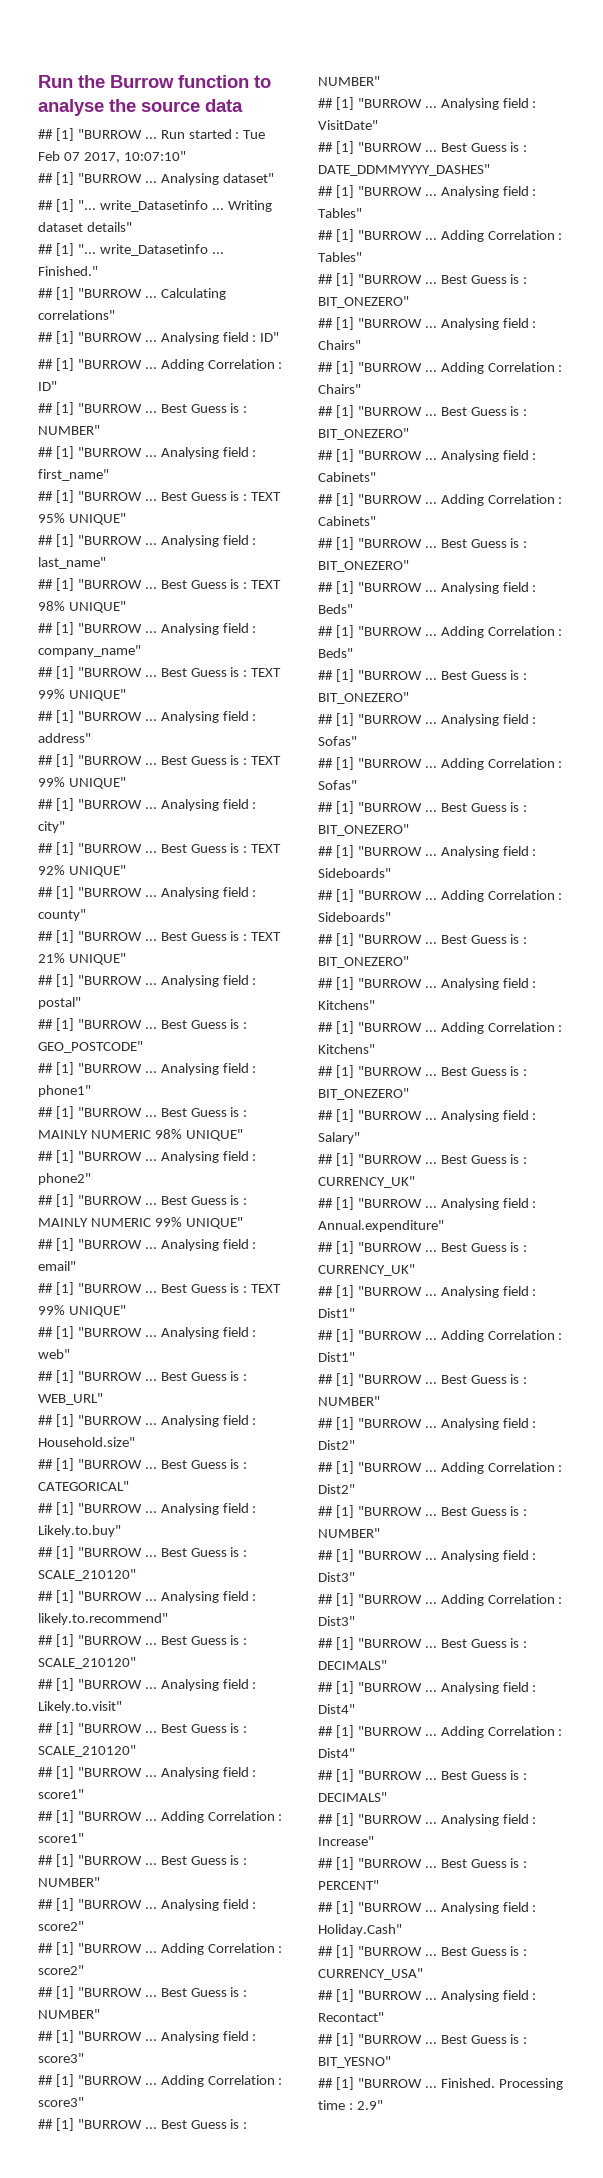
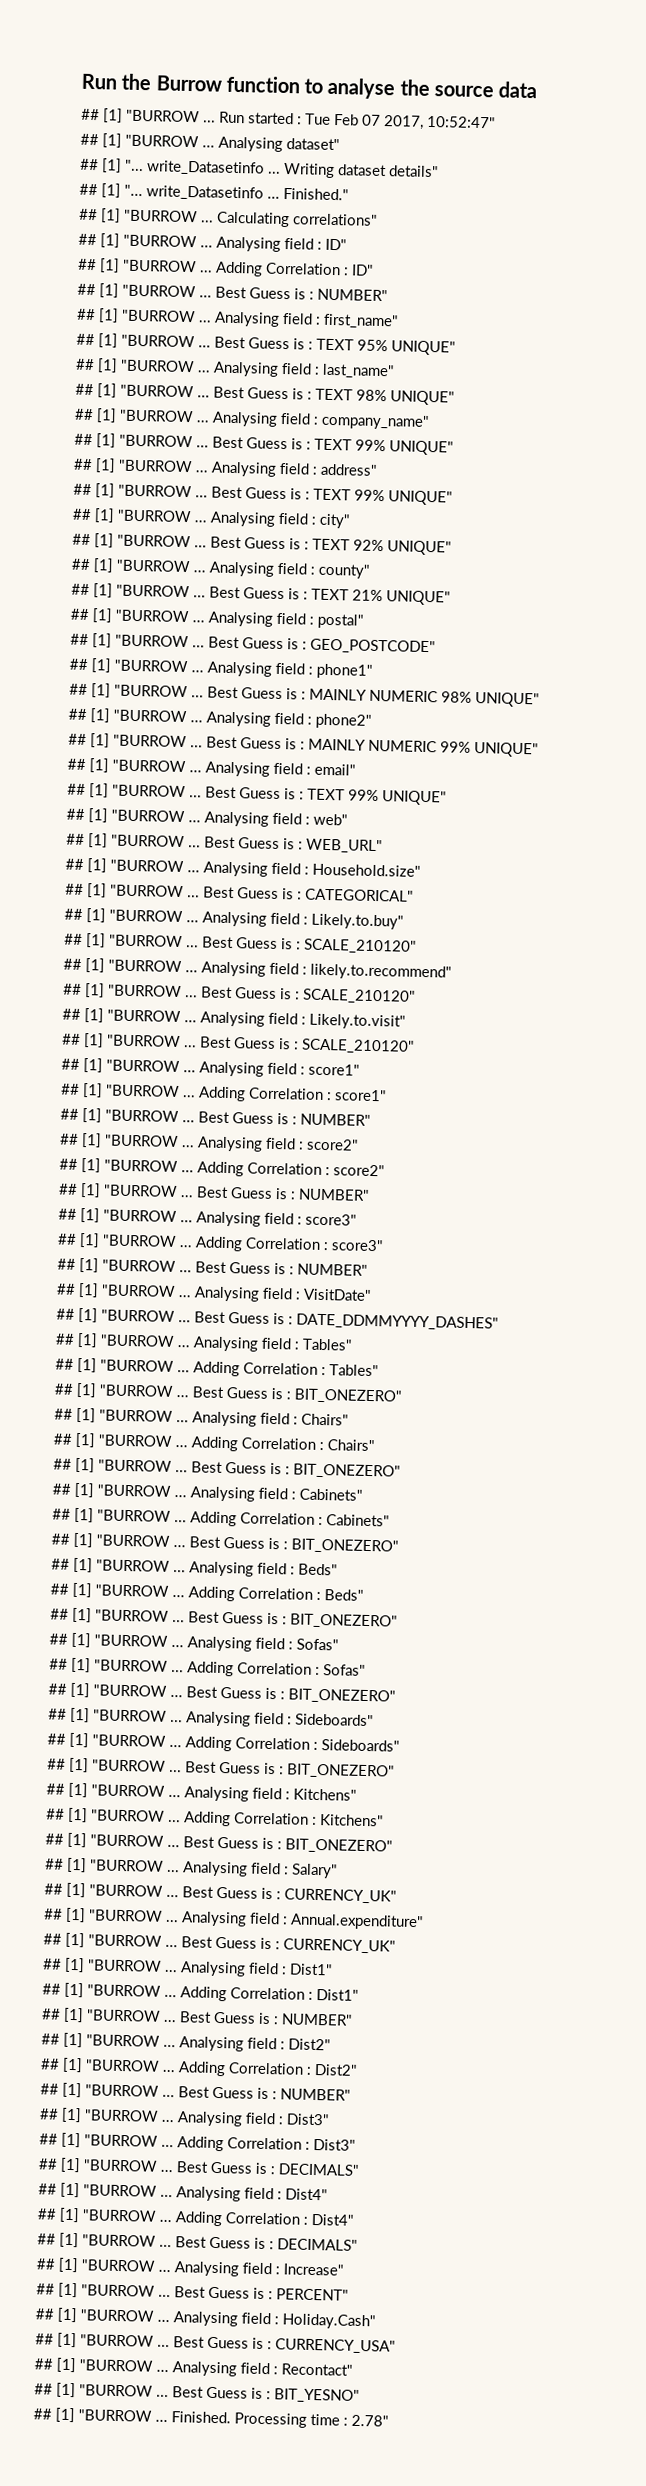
- Run started : Tue Feb 07 2017, 10:07:10"
+ Run started : Tue Feb 07 2017, 10:52:47"
- Processing time : 2.9"
+ Processing time : 2.78"

